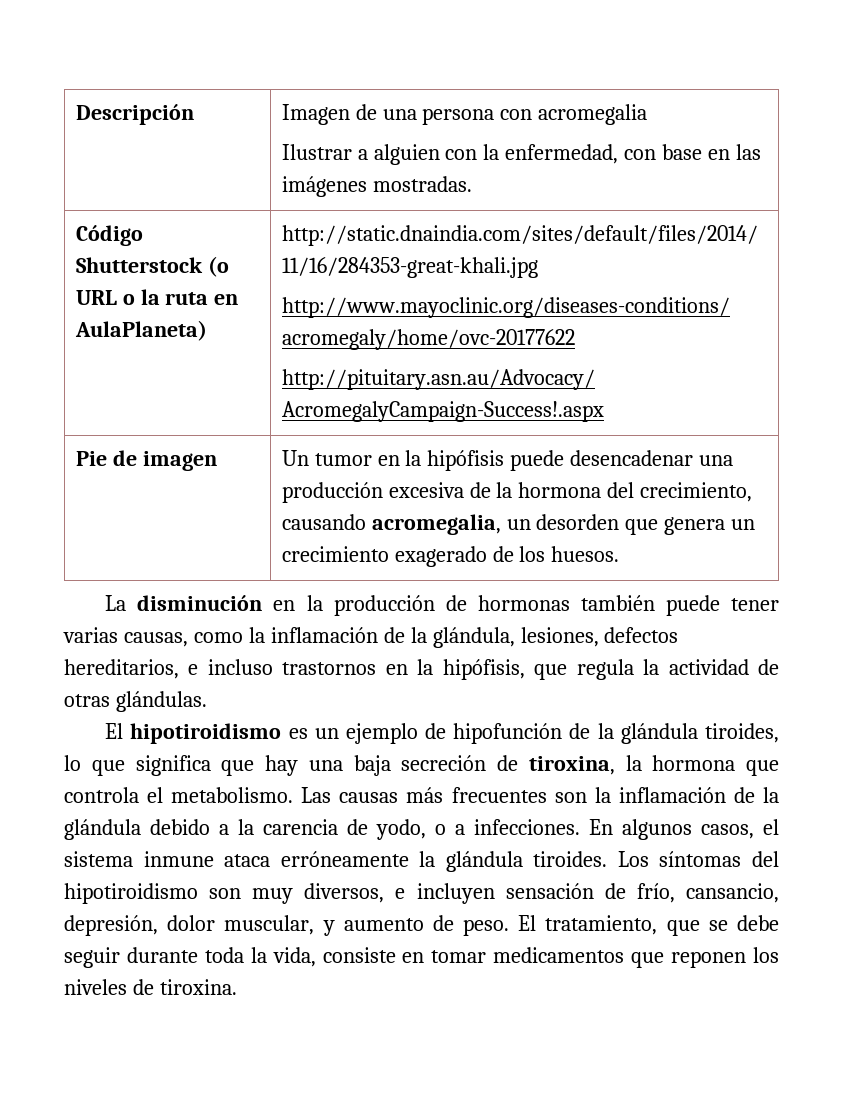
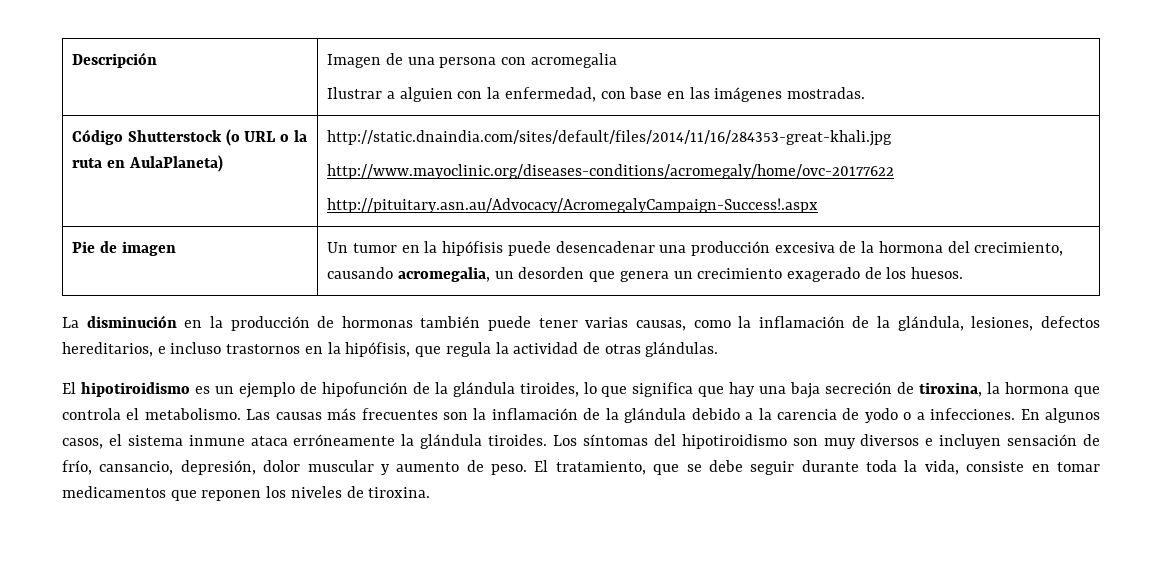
- Las causas más frecuentes son la inflamación de la glándula debido a la carencia de yodo, o a infecciones.
+ Las causas más frecuentes son la inflamación de la glándula debido a la carencia de yodo o a infecciones.
- Los síntomas del hipotiroidismo son muy diversos, e incluyen sensación de frío, cansancio, depresión, dolor muscular, y aumento de peso.
+ Los síntomas del hipotiroidismo son muy diversos e incluyen sensación de frío, cansancio, depresión, dolor muscular y aumento de peso.

